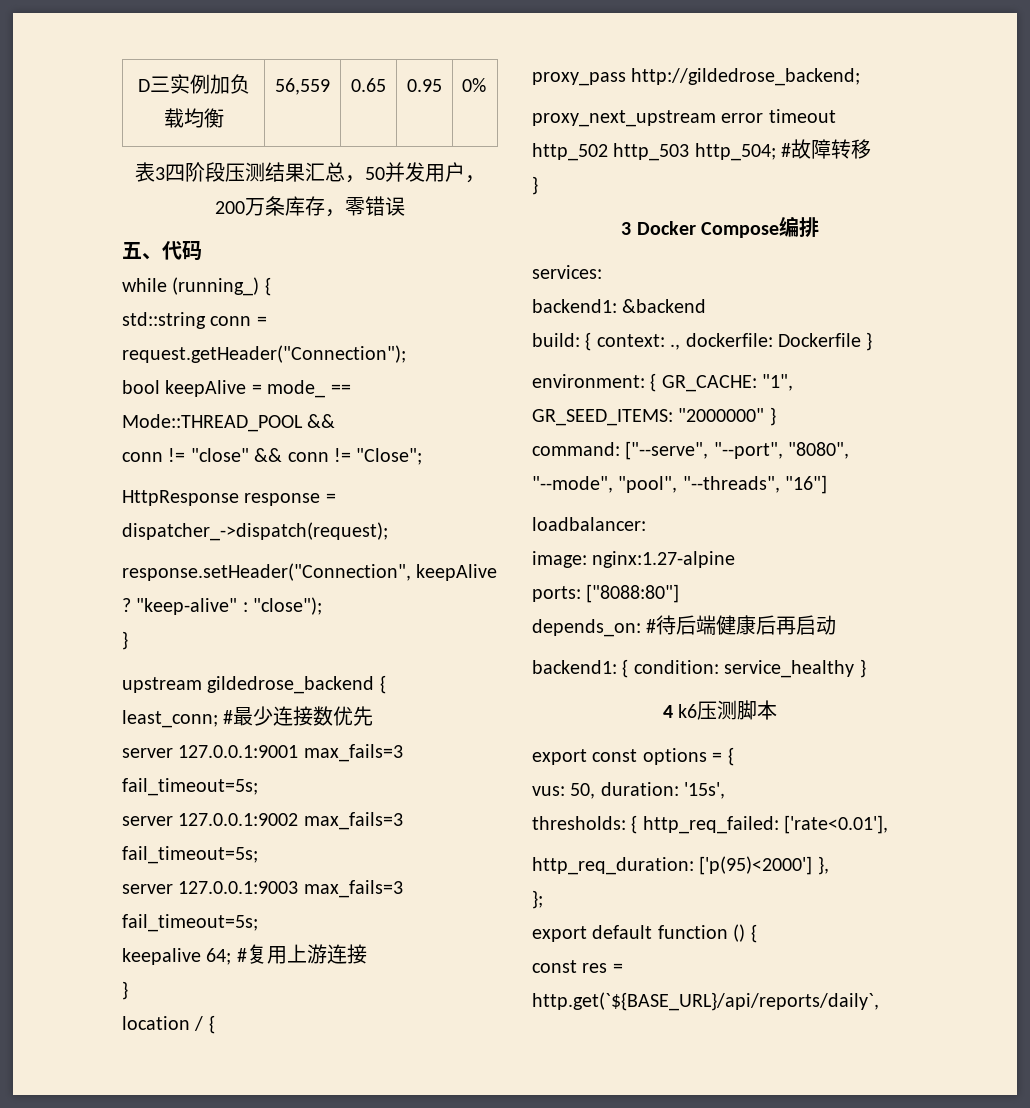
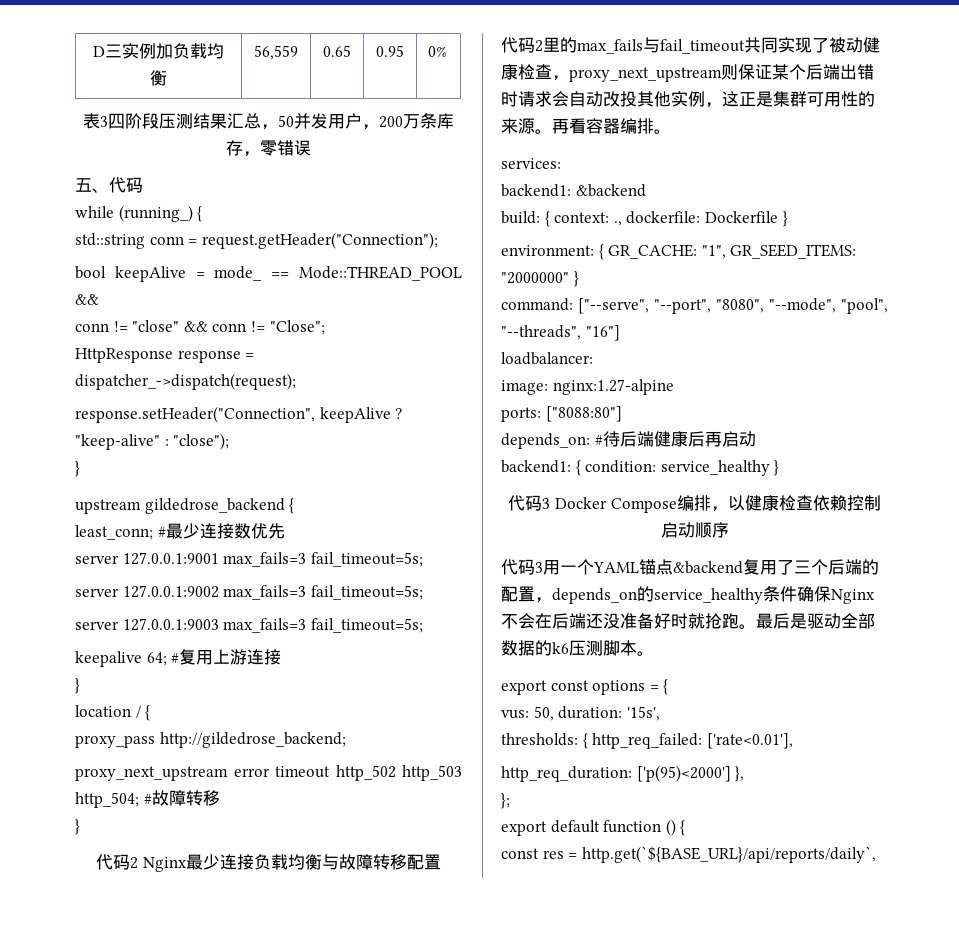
- 3 Docker Compose编排
+ 代码2 Nginx最少连接负载均衡与故障转移配置
+ 代码2里的max_fails与fail_timeout共同实现了被动健康检查，proxy_next_upstream则保证某个后端出错时请求会自动改投其他实例，这正是集群可用性的来源。再看容器编排。
- 4 k6压测脚本
+ 代码3 Docker Compose编排，以健康检查依赖控制启动顺序
+ 代码3用一个YAML锚点&backend复用了三个后端的配置，depends_on的service_healthy条件确保Nginx不会在后端还没准备好时就抢跑。最后是驱动全部数据的k6压测脚本。

